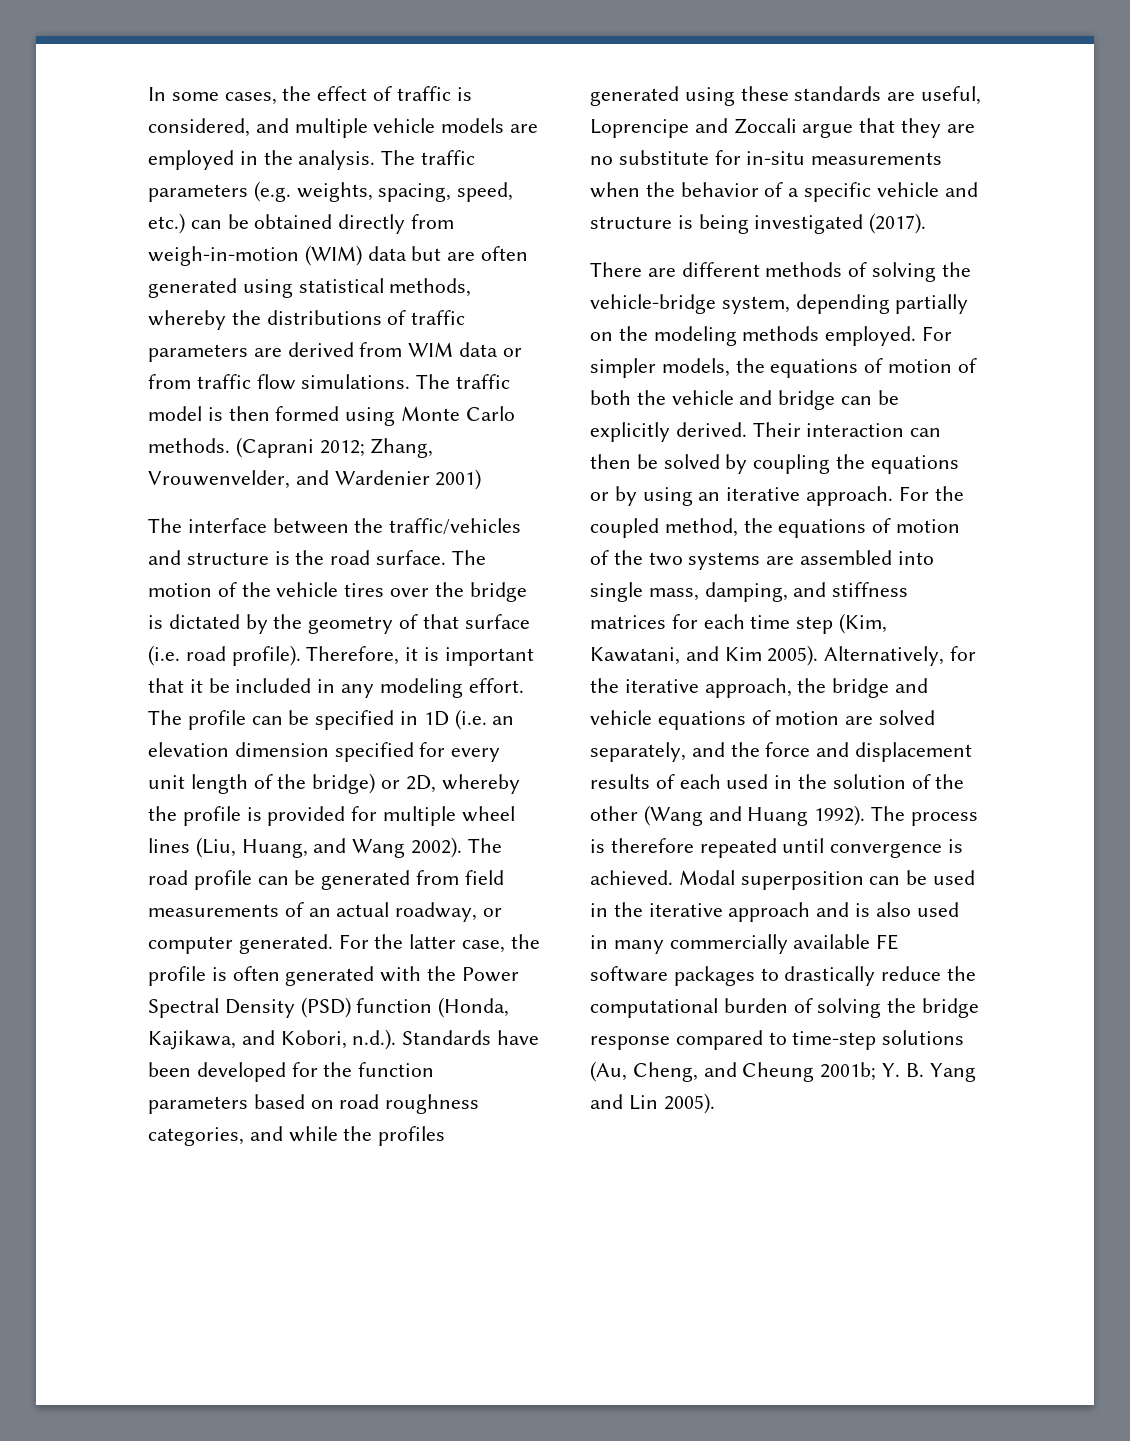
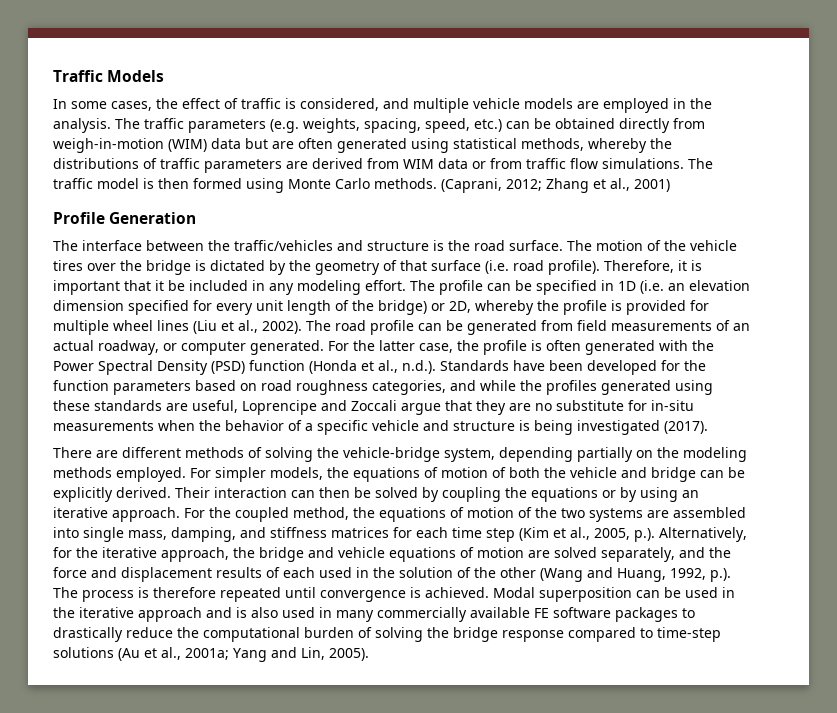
+ Traffic Models
- (Caprani 2012; Zhang, Vrouwenvelder, and Wardenier 2001)
+ (Caprani, 2012; Zhang et al., 2001)
+ Profile Generation
- The profile can be specified in 1D (i.e. an elevation dimension specified for every unit length of the bridge) or 2D, whereby the profile is provided for multiple wheel lines (Liu, Huang, and Wang 2002).
+ The profile can be specified in 1D (i.e. an elevation dimension specified for every unit length of the bridge) or 2D, whereby the profile is provided for multiple wheel lines (Liu et al., 2002).
- For the latter case, the profile is often generated with the Power Spectral Density (PSD) function (Honda, Kajikawa, and Kobori, n.d.). Standards have been developed for the function parameters based on road roughness categories, and while the profiles generated using these standards are useful, Loprencipe and Zoccali argue that they are no substitute for in-situ measurements when the behavior of a specific vehicle and structure is being investigated (2017).
+ For the latter case, the profile is often generated with the Power Spectral Density (PSD) function (Honda et al., n.d.). Standards have been developed for the function parameters based on road roughness categories, and while the profiles generated using these standards are useful, Loprencipe and Zoccali argue that they are no substitute for in-situ measurements when the behavior of a specific vehicle and structure is being investigated (2017).
- For the coupled method, the equations of motion of the two systems are assembled into single mass, damping, and stiffness matrices for each time step (Kim, Kawatani, and Kim 2005). Alternatively, for the iterative approach, the bridge and vehicle equations of motion are solved separately, and the force and displacement results of each used in the solution of the other (Wang and Huang 1992). The process is therefore repeated until convergence is achieved.
+ For the coupled method, the equations of motion of the two systems are assembled into single mass, damping, and stiffness matrices for each time step (Kim et al., 2005, p.). Alternatively, for the iterative approach, the bridge and vehicle equations of motion are solved separately, and the force and displacement results of each used in the solution of the other (Wang and Huang, 1992, p.). The process is therefore repeated until convergence is achieved.
- Modal superposition can be used in the iterative approach and is also used in many commercially available FE software packages to drastically reduce the computational burden of solving the bridge response compared to time-step solutions (Au, Cheng, and Cheung 2001b; Y. B. Yang and Lin 2005).
+ Modal superposition can be used in the iterative approach and is also used in many commercially available FE software packages to drastically reduce the computational burden of solving the bridge response compared to time-step solutions (Au et al., 2001a; Yang and Lin, 2005).

